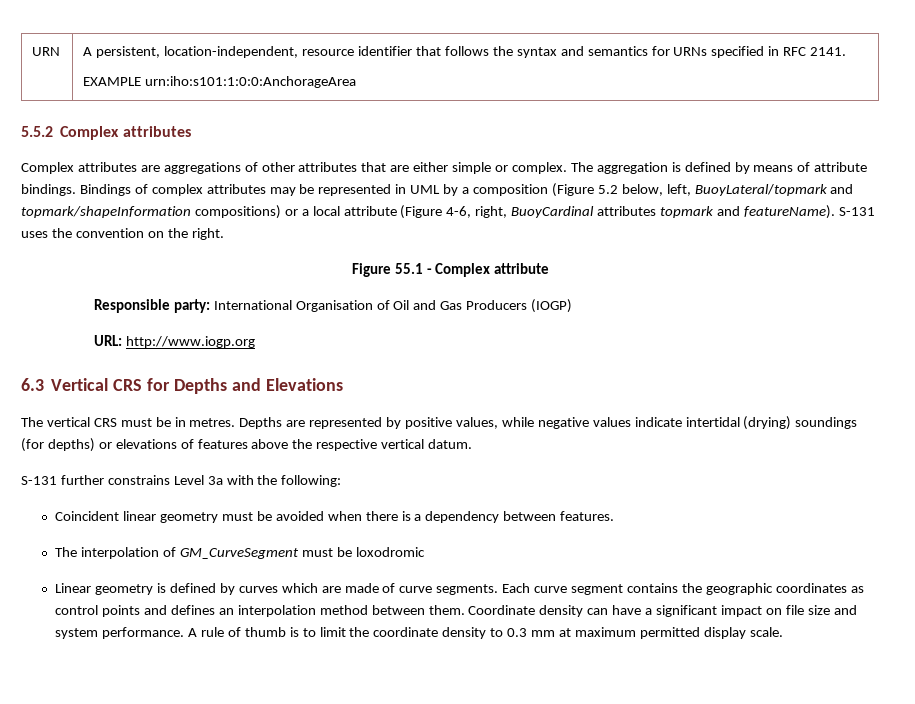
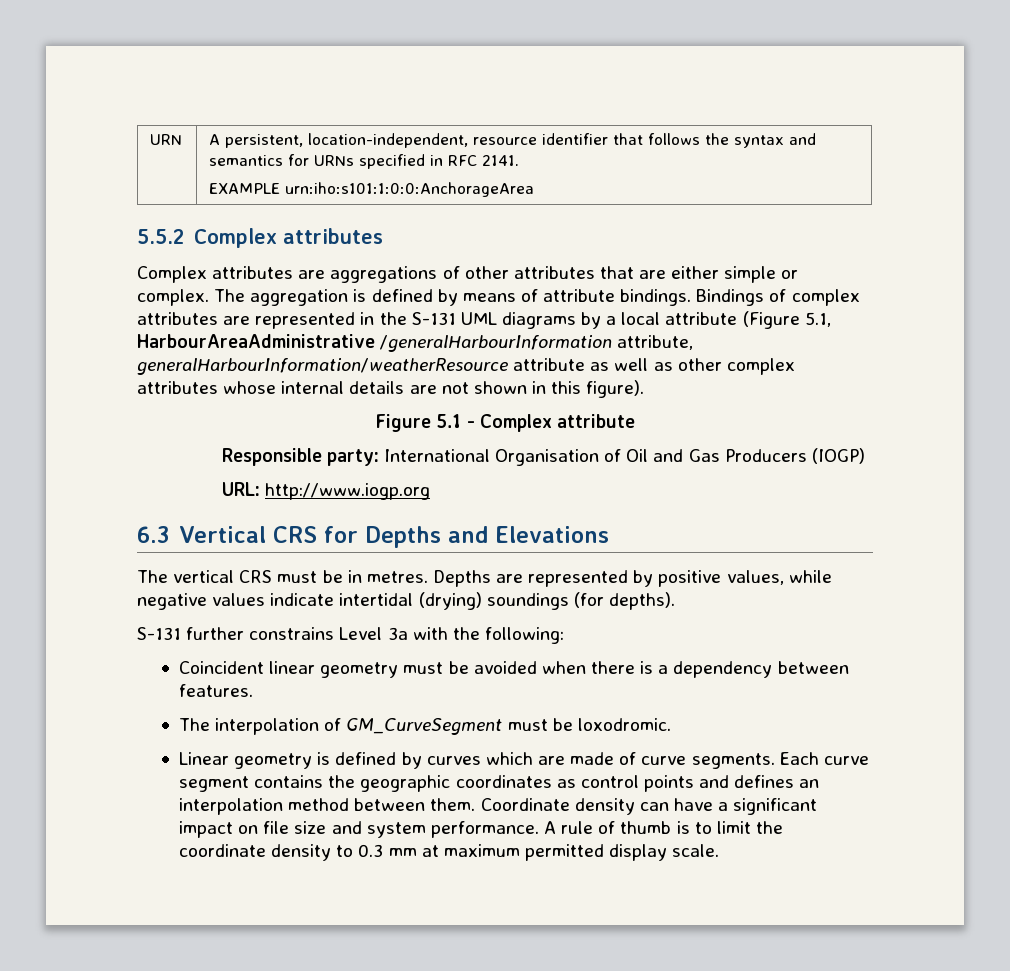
- Bindings of complex attributes may be represented in UML by a composition (Figure 5.2 below, left, BuoyLateral/topmark and topmark/shapeInformation compositions) or a local attribute (Figure 4-6, right, BuoyCardinal attributes topmark and featureName). S-131 uses the convention on the right.
+ Bindings of complex attributes are represented in the S-131 UML diagrams by a local attribute (Figure 5.1, HarbourAreaAdministrative /generalHarbourInformation attribute, generalHarbourInformation/weatherResource attribute as well as other complex attributes whose internal details are not shown in this figure).
- Figure 55.1 - Complex attribute
+ Figure 5.1 - Complex attribute
- Depths are represented by positive values, while negative values indicate intertidal (drying) soundings (for depths) or elevations of features above the respective vertical datum.
+ Depths are represented by positive values, while negative values indicate intertidal (drying) soundings (for depths).
- The interpolation of GM_CurveSegment must be loxodromic
+ The interpolation of GM_CurveSegment must be loxodromic.

